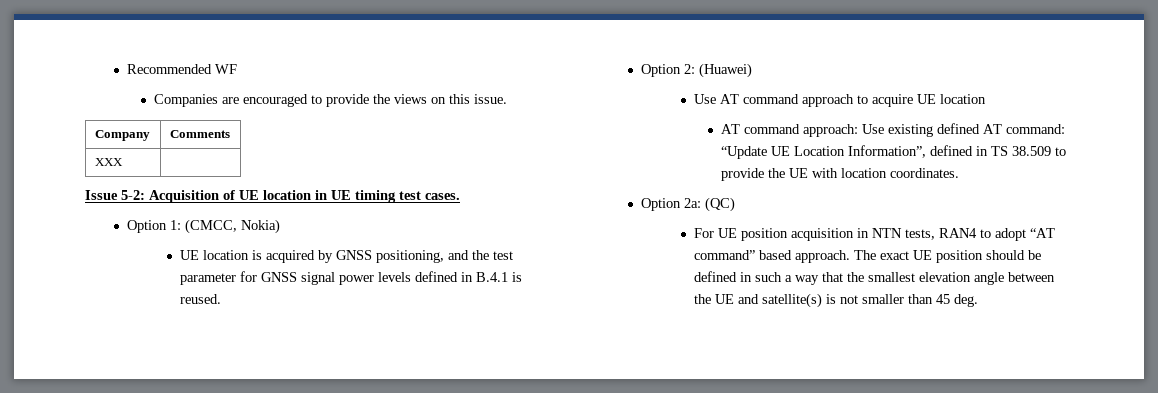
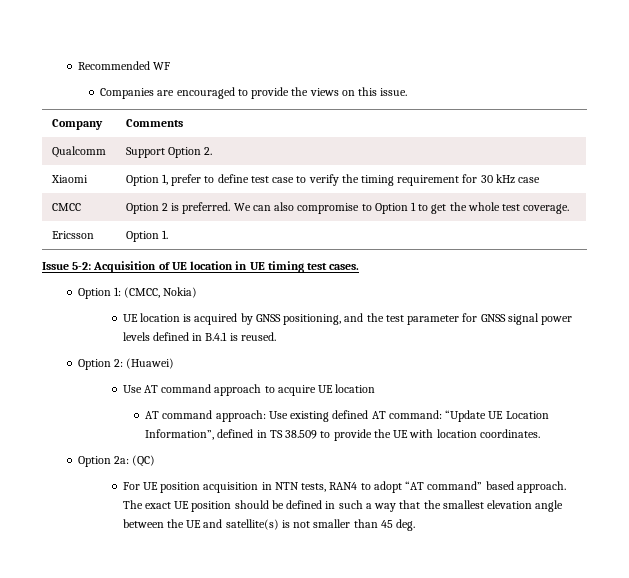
- XXX |
+ Qualcomm | Support Option 2.
+ Xiaomi | Option 1, prefer to define test case to verify the timing requirement for 30 kHz case
+ CMCC | Option 2 is preferred. We can also compromise to Option 1 to get the whole test coverage.
+ Ericsson | Option 1.

